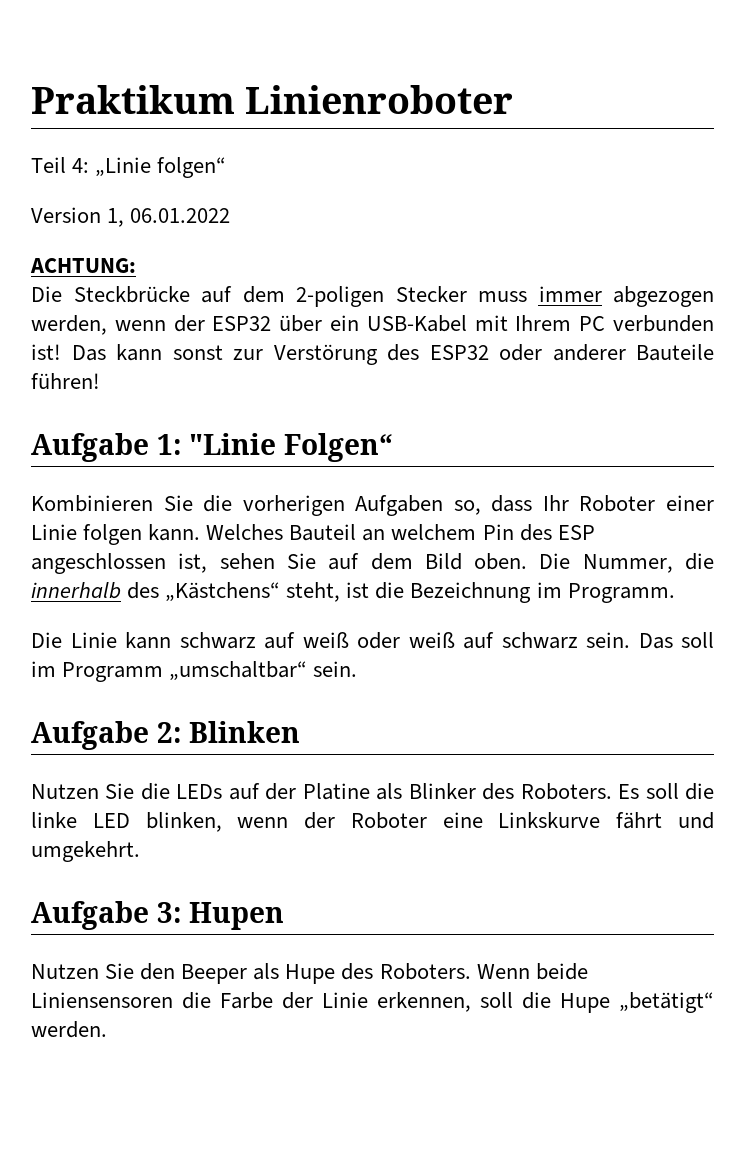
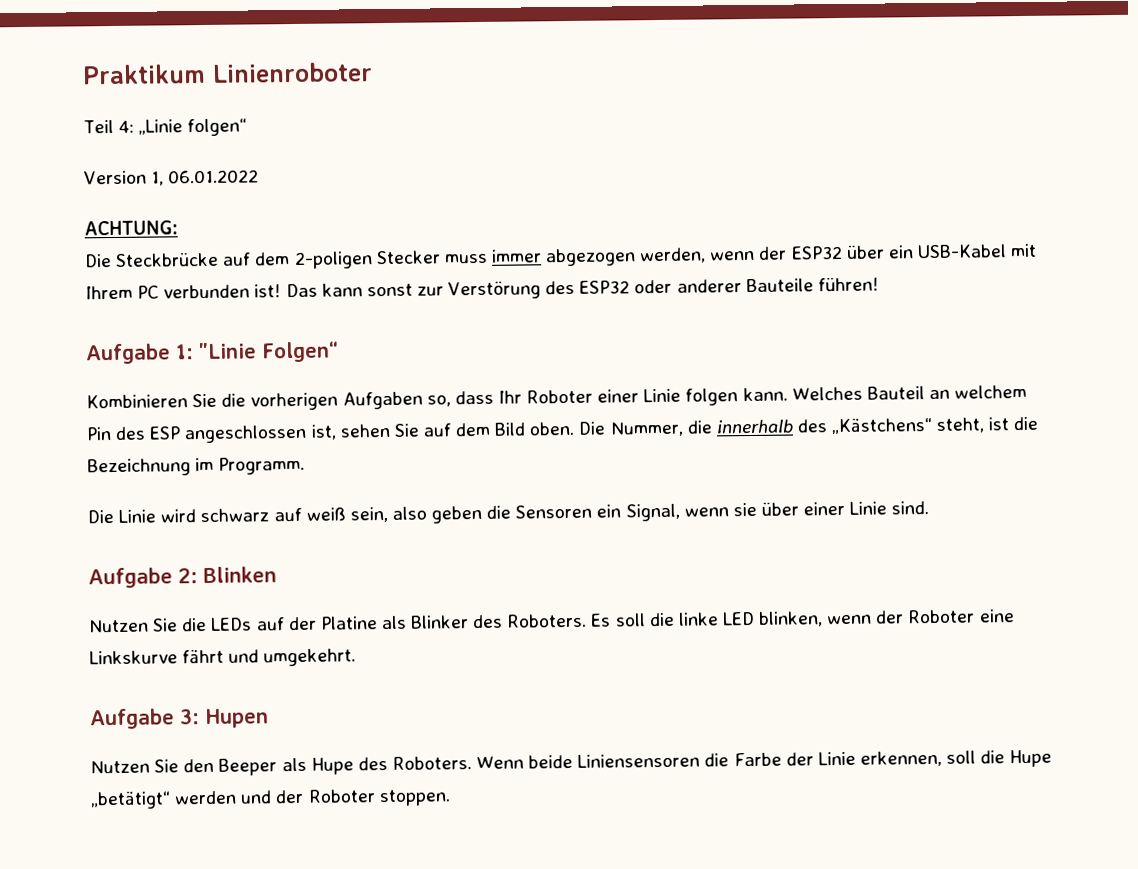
- Die Linie kann schwarz auf weiß oder weiß auf schwarz sein. Das soll im Programm „umschaltbar“ sein.
+ Die Linie wird schwarz auf weiß sein, also geben die Sensoren ein Signal, wenn sie über einer Linie sind.
- Wenn beide Liniensensoren die Farbe der Linie erkennen, soll die Hupe „betätigt“ werden.
+ Wenn beide Liniensensoren die Farbe der Linie erkennen, soll die Hupe „betätigt“ werden und der Roboter stoppen.

